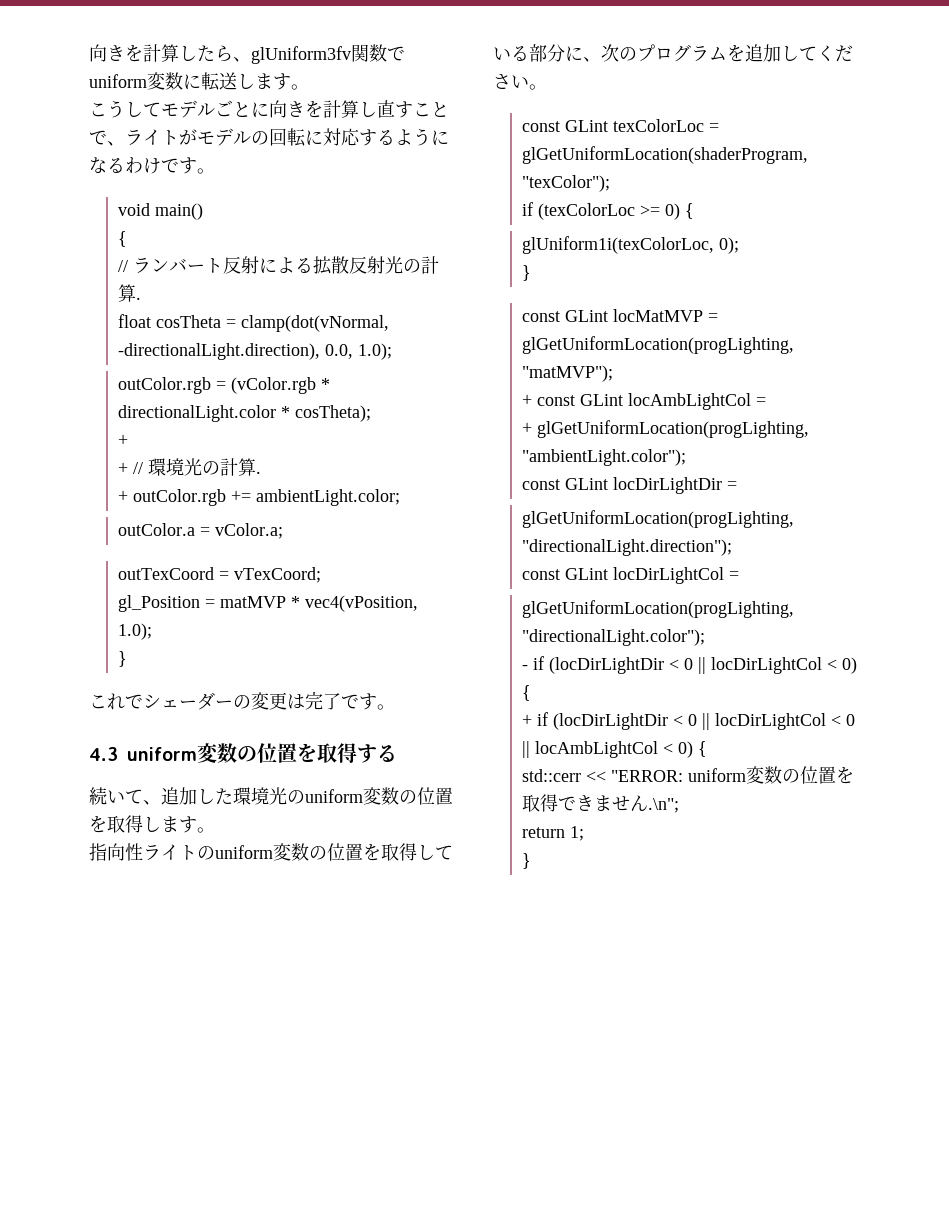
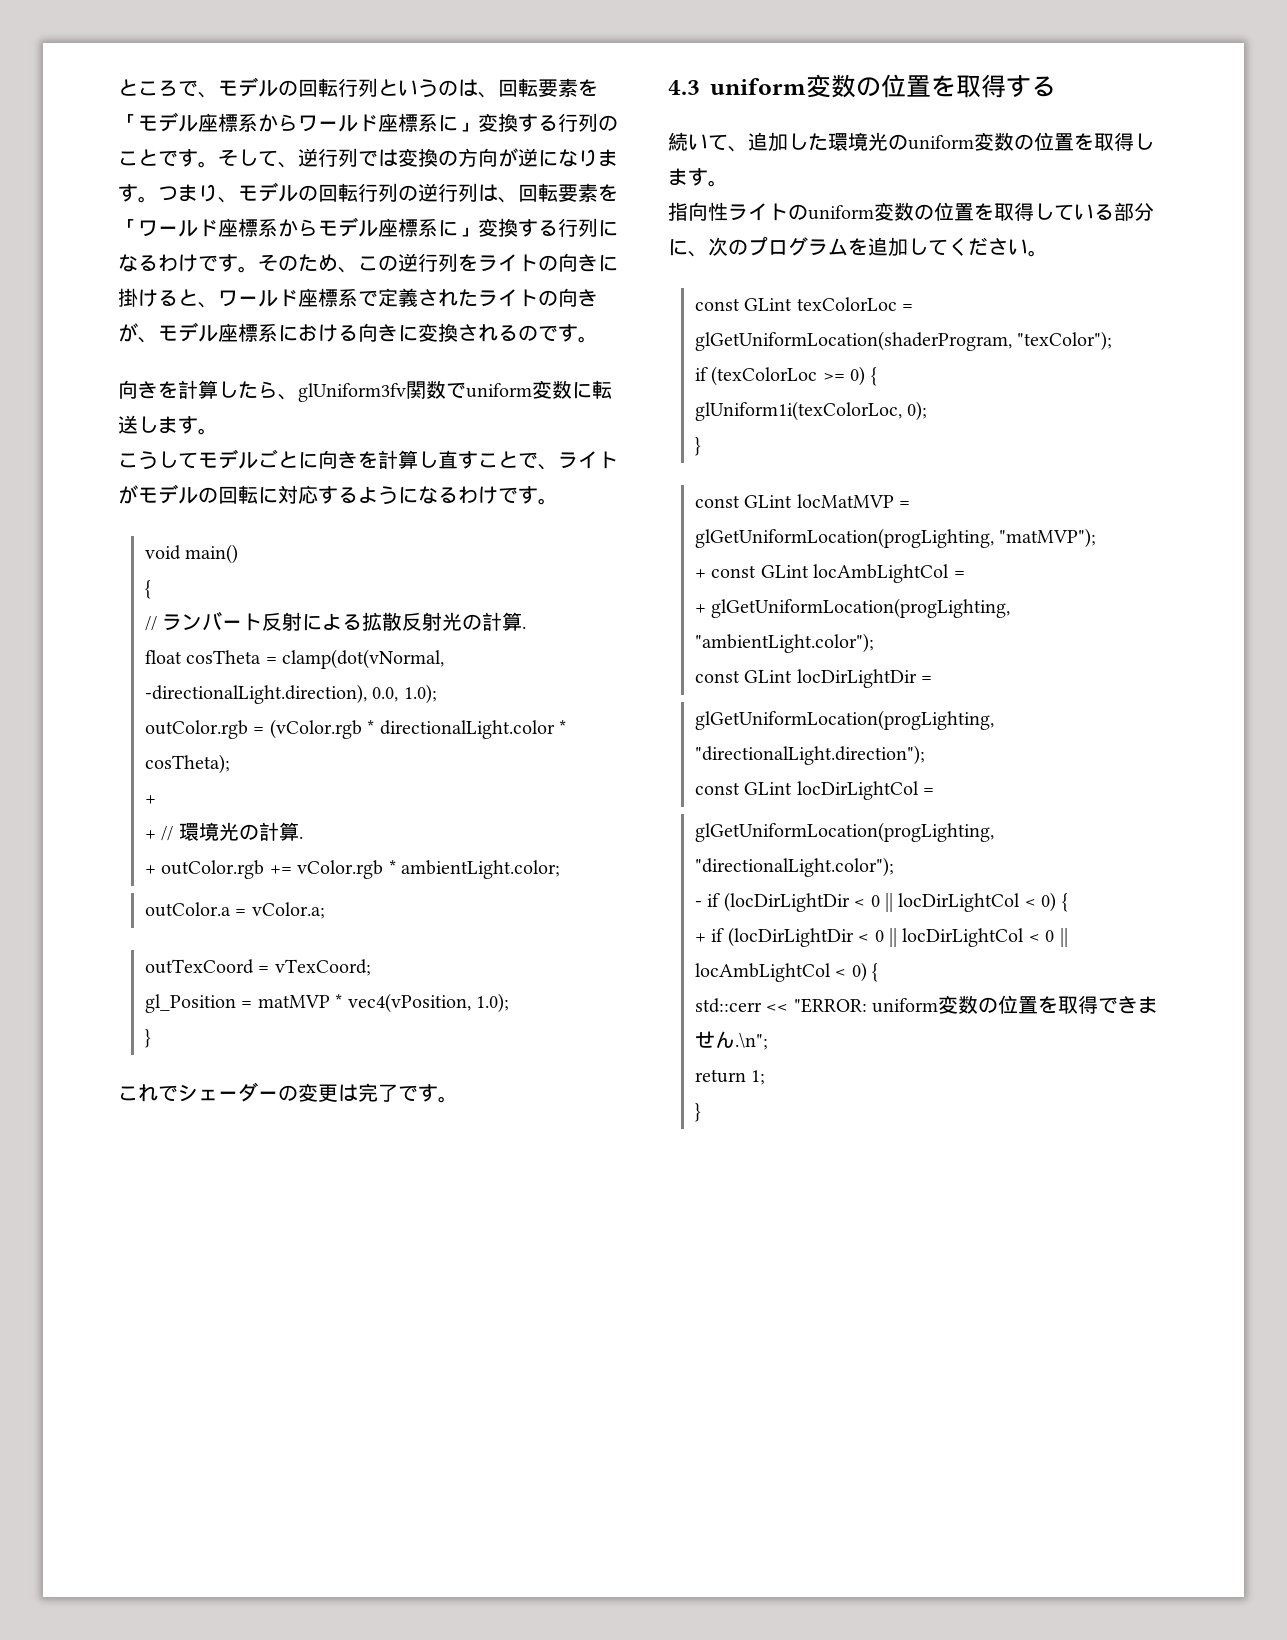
+ ところで、モデルの回転行列というのは、回転要素を「モデル座標系からワールド座標系に」変換する行列のことです。そして、逆行列では変換の方向が逆になります。つまり、モデルの回転行列の逆行列は、回転要素を「ワールド座標系からモデル座標系に」変換する行列になるわけです。そのため、この逆行列をライトの向きに掛けると、ワールド座標系で定義されたライトの向きが、モデル座標系における向きに変換されるのです。
- + outColor.rgb += ambientLight.color;
+ + outColor.rgb += vColor.rgb * ambientLight.color;

